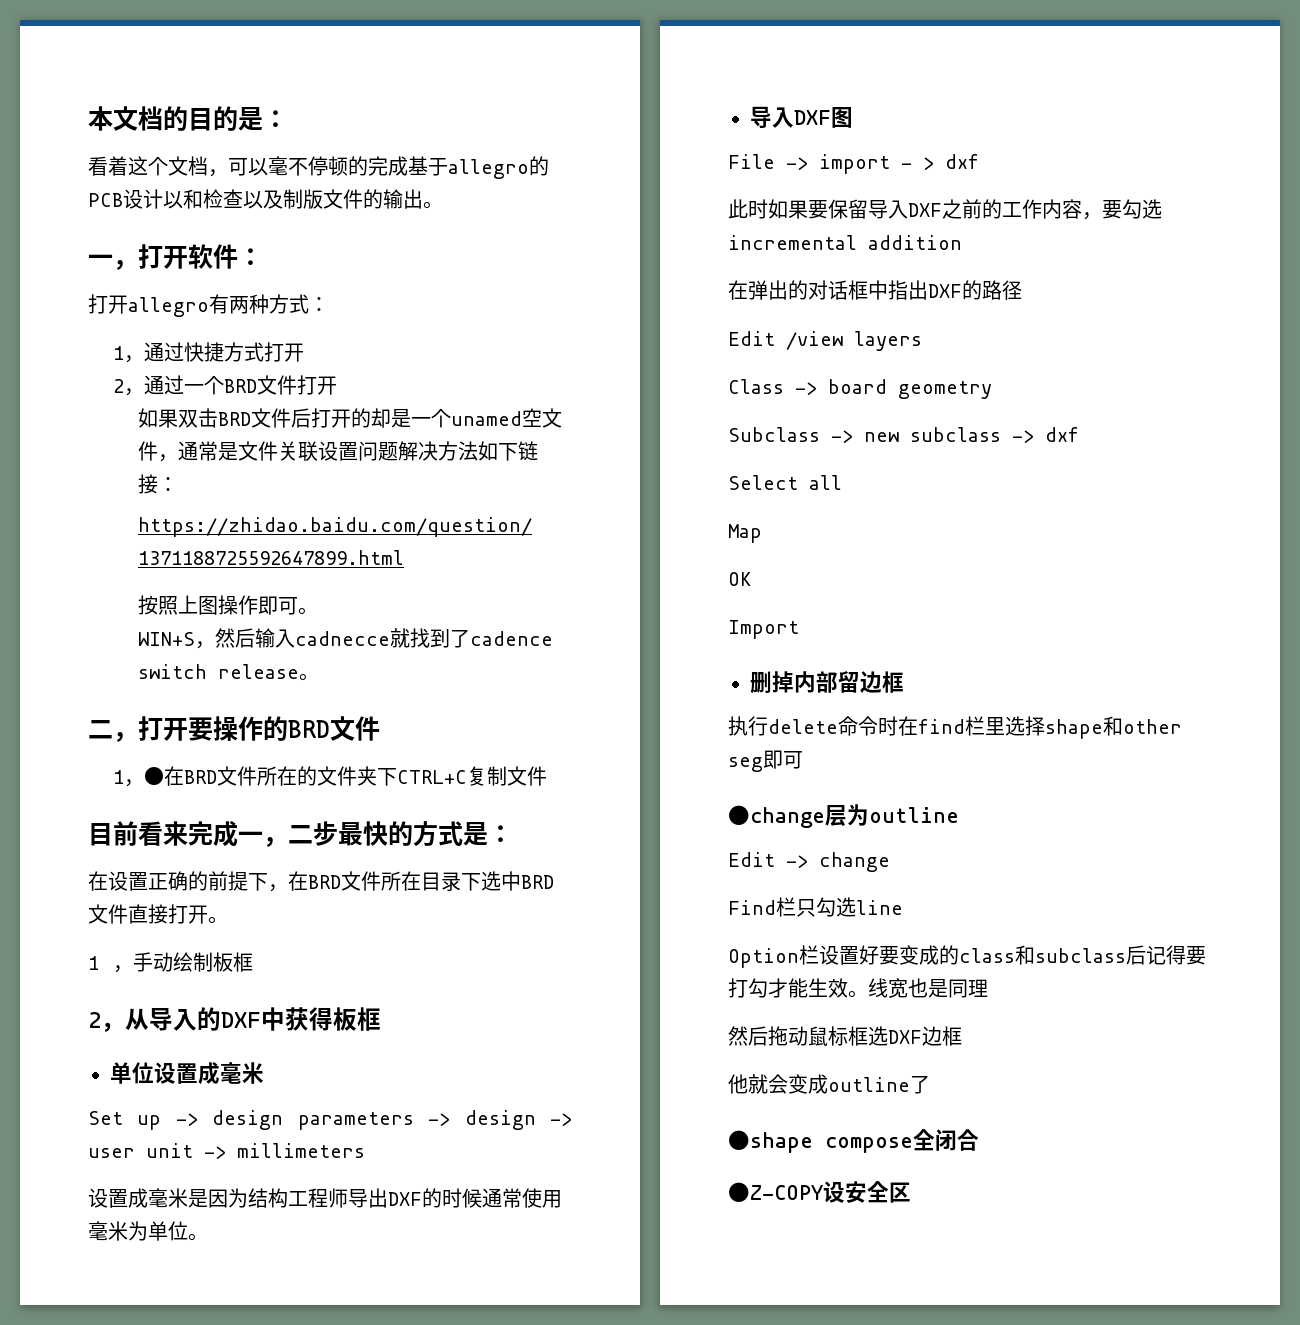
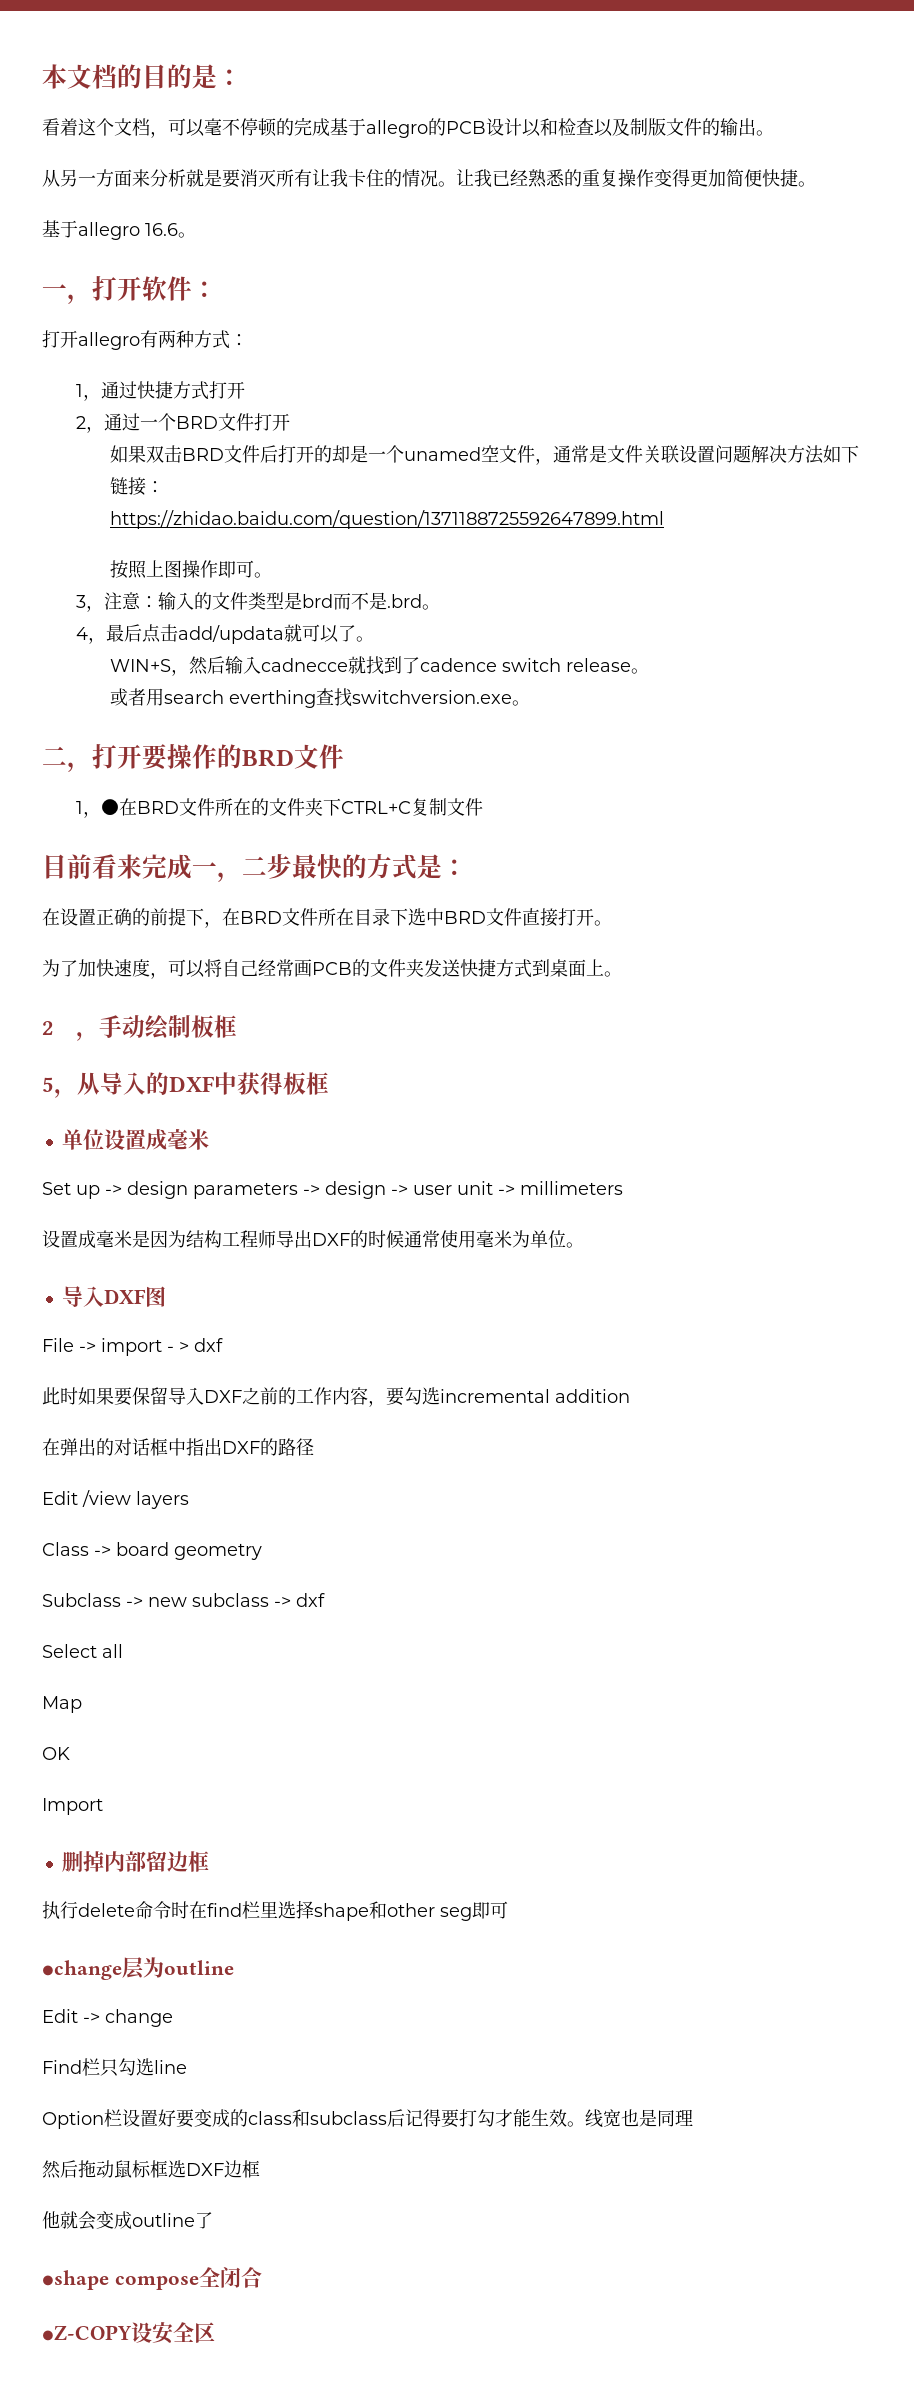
+ 从另一方面来分析就是要消灭所有让我卡住的情况。让我已经熟悉的重复操作变得更加简便快捷。
+ 基于allegro 16.6。
+ 3，注意：输入的文件类型是brd而不是.brd。
+ 4，最后点击add/updata就可以了。
+ 或者用search everthing查找switchversion.exe。
- 1，手动绘制板框
+ 为了加快速度，可以将自己经常画PCB的文件夹发送快捷方式到桌面上。
+ 2，手动绘制板框
- 2，从导入的DXF中获得板框
+ 5，从导入的DXF中获得板框

